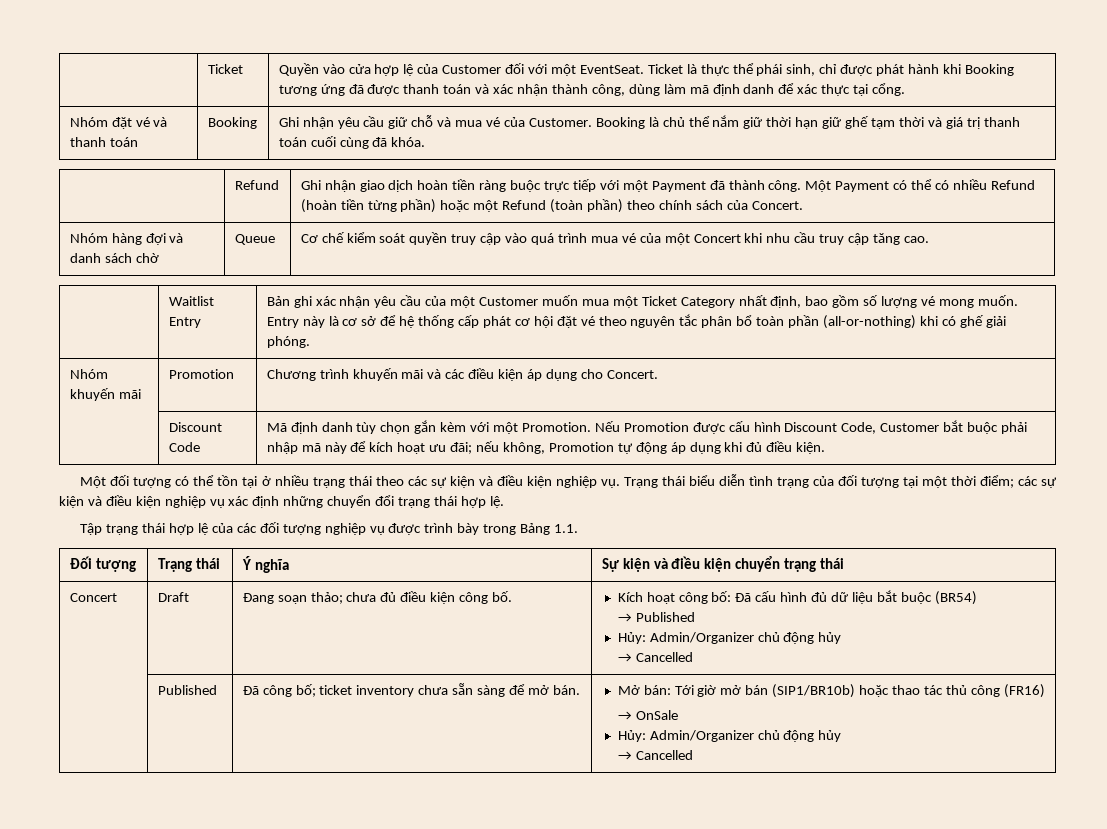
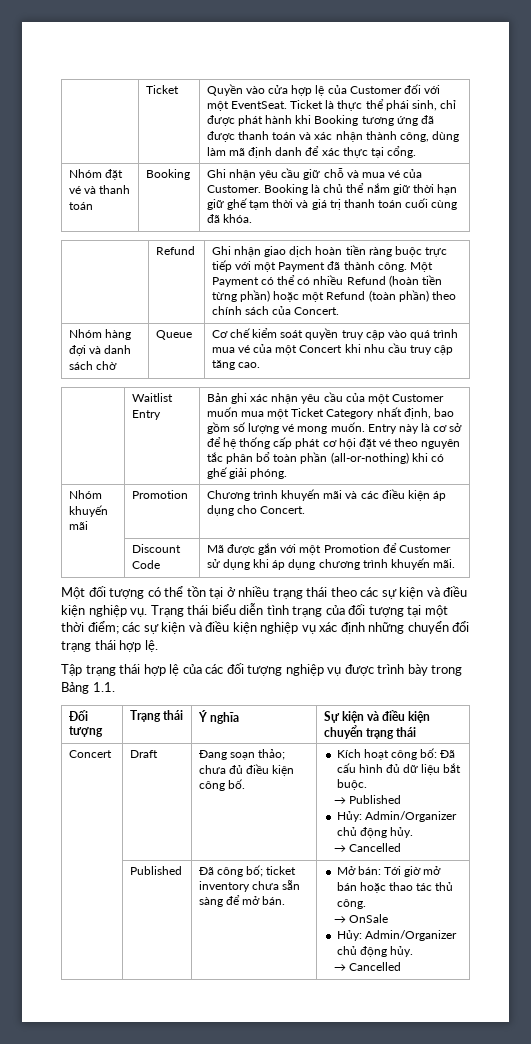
- Mã định danh tùy chọn gắn kèm với một Promotion. Nếu Promotion được cấu hình Discount Code, Customer bắt buộc phải nhập mã này để kích hoạt ưu đãi; nếu không, Promotion tự động áp dụng khi đủ điều kiện.
+ Mã được gắn với một Promotion để Customer sử dụng khi áp dụng chương trình khuyến mãi.
- Concert | Draft | Đang soạn thảo; chưa đủ điều kiện công bố. | Kích hoạt công bố: Đã cấu hình đủ dữ liệu bắt buộc (BR54)
+ Concert | Draft | Đang soạn thảo; chưa đủ điều kiện công bố. | Kích hoạt công bố: Đã cấu hình đủ dữ liệu bắt buộc.
  → Published
- Hủy: Admin/Organizer chủ động hủy
+ Hủy: Admin/Organizer chủ động hủy.
- | Published | Đã công bố; ticket inventory chưa sẵn sàng để mở bán. | Mở bán: Tới giờ mở bán (SIP1/BR10b) hoặc thao tác thủ công (FR16)
+ | Published | Đã công bố; ticket inventory chưa sẵn sàng để mở bán. | Mở bán: Tới giờ mở bán hoặc thao tác thủ công.
  → OnSale
- Hủy: Admin/Organizer chủ động hủy
+ Hủy: Admin/Organizer chủ động hủy.

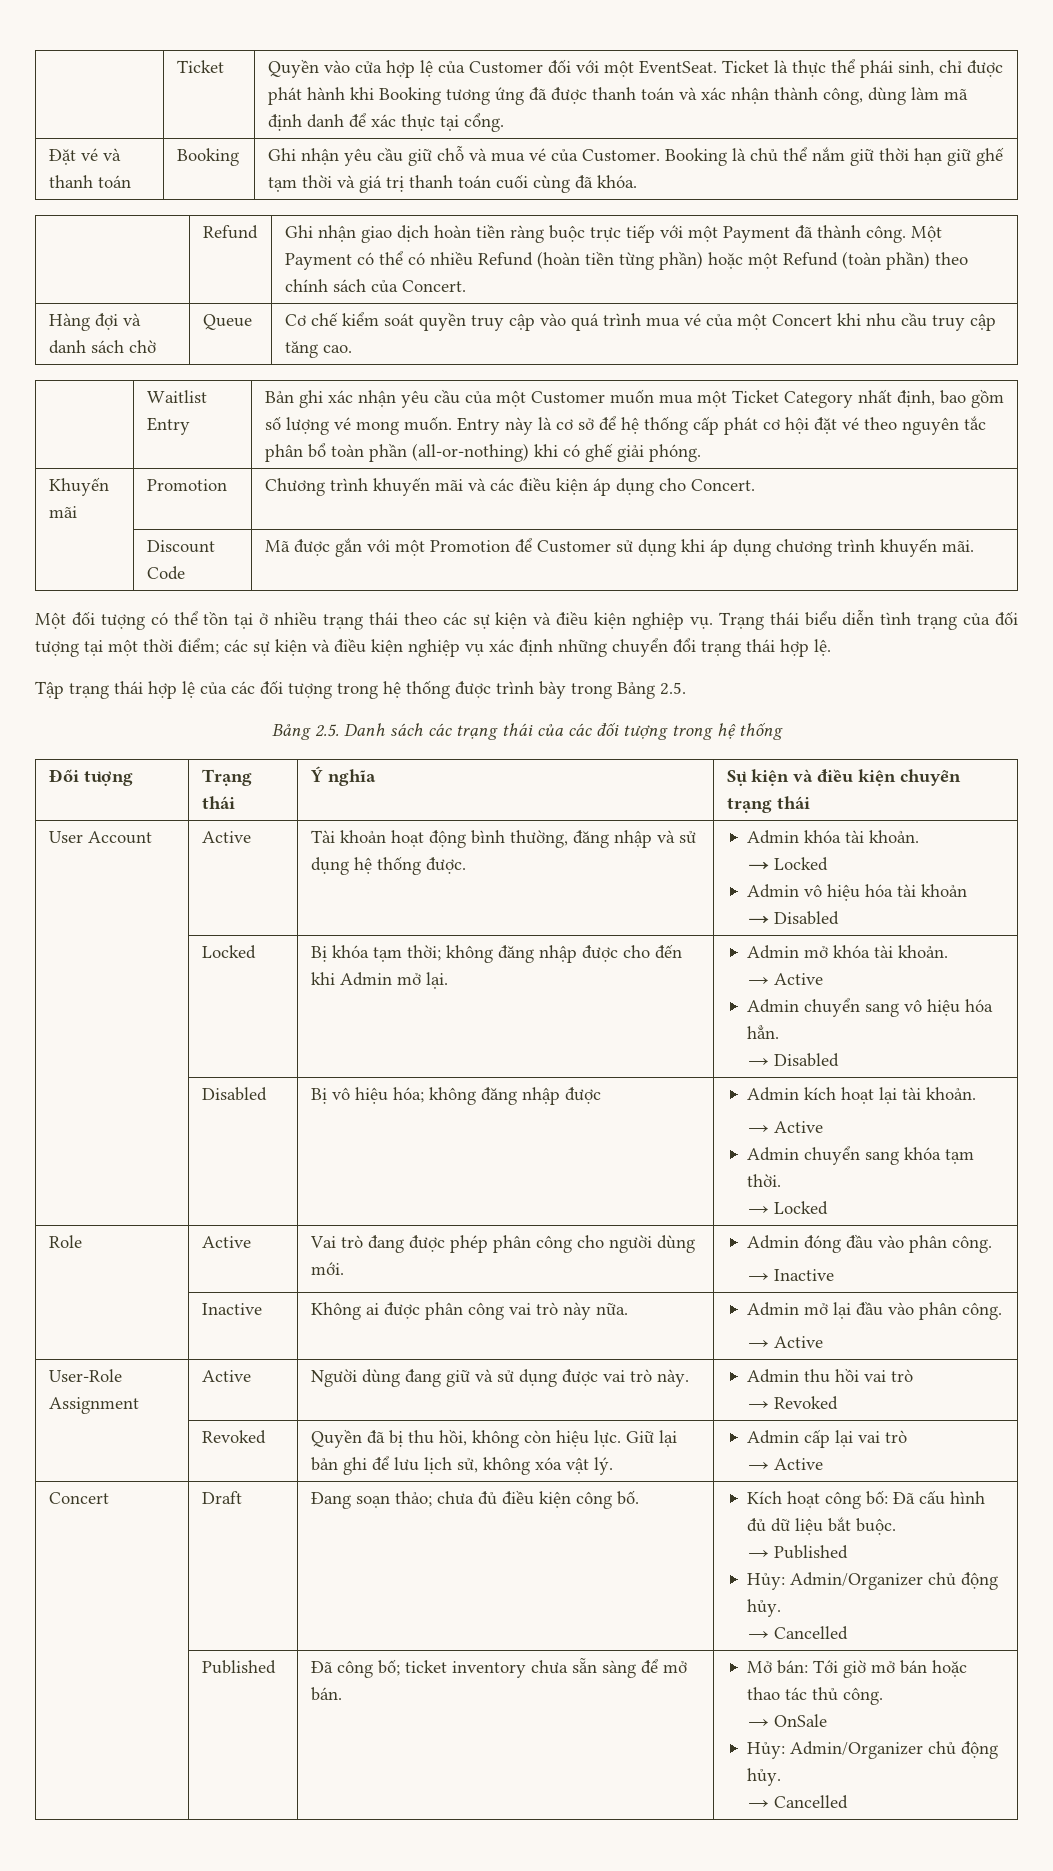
- Nhóm đặt vé và thanh toán | Booking | Ghi nhận yêu cầu giữ chỗ và mua vé của Customer. Booking là chủ thể nắm giữ thời hạn giữ ghế tạm thời và giá trị thanh toán cuối cùng đã khóa.
+ Đặt vé và thanh toán | Booking | Ghi nhận yêu cầu giữ chỗ và mua vé của Customer. Booking là chủ thể nắm giữ thời hạn giữ ghế tạm thời và giá trị thanh toán cuối cùng đã khóa.
- Nhóm hàng đợi và danh sách chờ | Queue | Cơ chế kiểm soát quyền truy cập vào quá trình mua vé của một Concert khi nhu cầu truy cập tăng cao.
+ Hàng đợi và danh sách chờ | Queue | Cơ chế kiểm soát quyền truy cập vào quá trình mua vé của một Concert khi nhu cầu truy cập tăng cao.
- Nhóm khuyến mãi | Promotion | Chương trình khuyến mãi và các điều kiện áp dụng cho Concert.
+ Khuyến mãi | Promotion | Chương trình khuyến mãi và các điều kiện áp dụng cho Concert.
- Tập trạng thái hợp lệ của các đối tượng nghiệp vụ được trình bày trong Bảng 1.1.
+ Tập trạng thái hợp lệ của các đối tượng trong hệ thống được trình bày trong Bảng 2.5.
+ Bảng 2.5. Danh sách các trạng thái của các đối tượng trong hệ thống
+ User Account | Active | Tài khoản hoạt động bình thường, đăng nhập và sử dụng hệ thống được. | Admin khóa tài khoản.
+ → Locked
+ Admin vô hiệu hóa tài khoản
+ → Disabled
+ | Locked | Bị khóa tạm thời; không đăng nhập được cho đến khi Admin mở lại. | Admin mở khóa tài khoản.
+ → Active
+ Admin chuyển sang vô hiệu hóa hẳn.
+ → Disabled
+ | Disabled | Bị vô hiệu hóa; không đăng nhập được | Admin kích hoạt lại tài khoản.
+ → Active
+ Admin chuyển sang khóa tạm thời.
+ → Locked
+ Role | Active | Vai trò đang được phép phân công cho người dùng mới. | Admin đóng đầu vào phân công.
+ → Inactive
+ | Inactive | Không ai được phân công vai trò này nữa. | Admin mở lại đầu vào phân công.
+ → Active
+ User-Role Assignment | Active | Người dùng đang giữ và sử dụng được vai trò này. | Admin thu hồi vai trò
+ → Revoked
+ | Revoked | Quyền đã bị thu hồi, không còn hiệu lực. Giữ lại bản ghi để lưu lịch sử, không xóa vật lý. | Admin cấp lại vai trò
+ → Active

